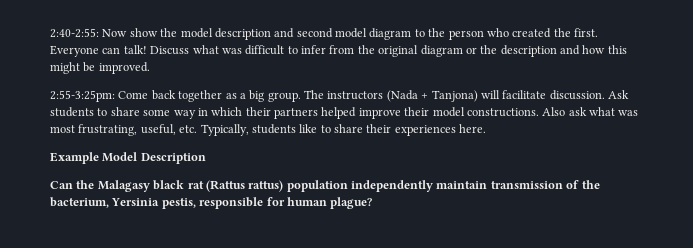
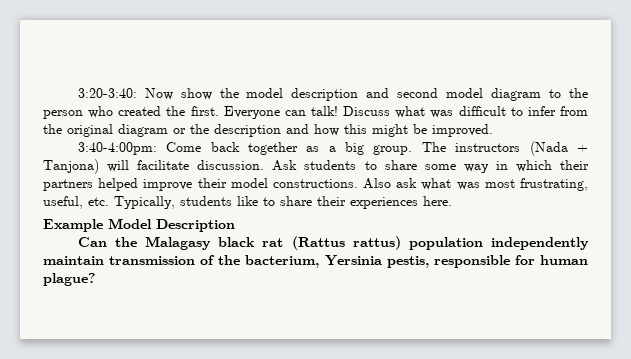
- 2:40-2:55: Now show the model description and second model diagram to the person who created the first.
+ 3:20-3:40: Now show the model description and second model diagram to the person who created the first.
- 2:55-3:25pm: Come back together as a big group.
+ 3:40-4:00pm: Come back together as a big group.

